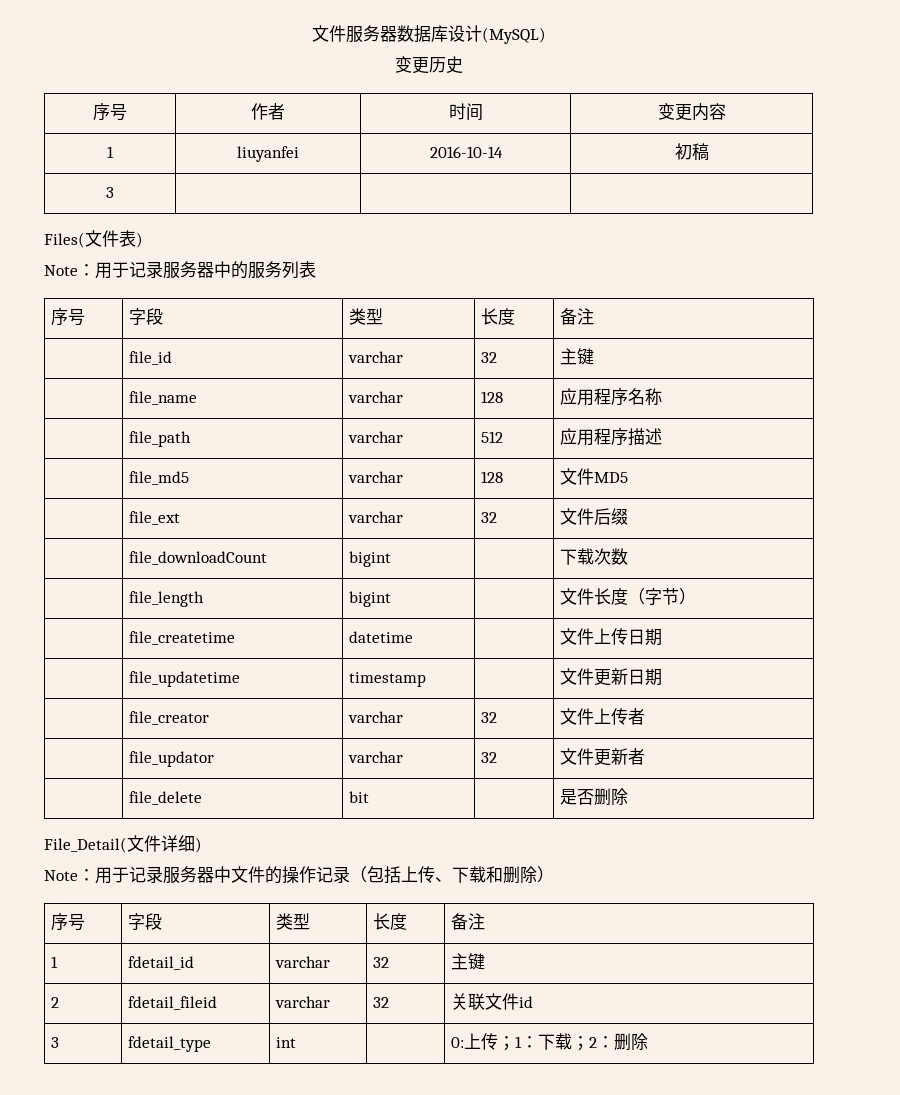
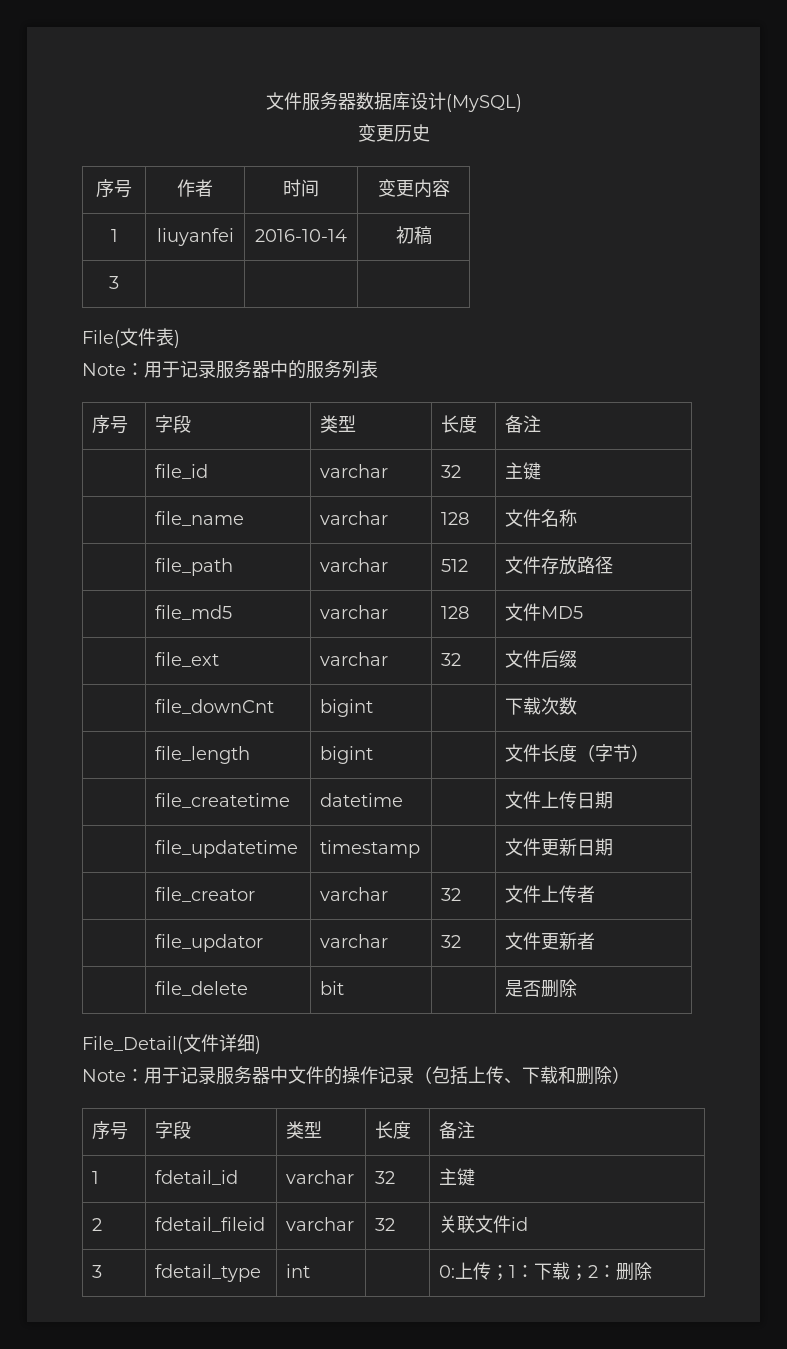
- Files(文件表)
+ File(文件表)
- | file_name | varchar | 128 | 应用程序名称
+ | file_name | varchar | 128 | 文件名称
- | file_path | varchar | 512 | 应用程序描述
+ | file_path | varchar | 512 | 文件存放路径
- | file_downloadCount | bigint | | 下载次数
+ | file_downCnt | bigint | | 下载次数

